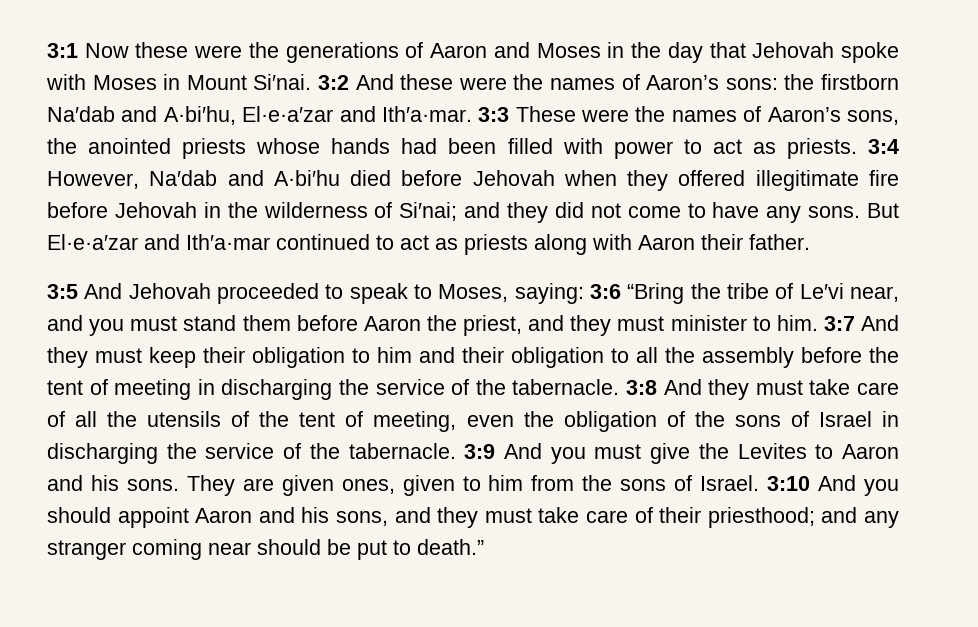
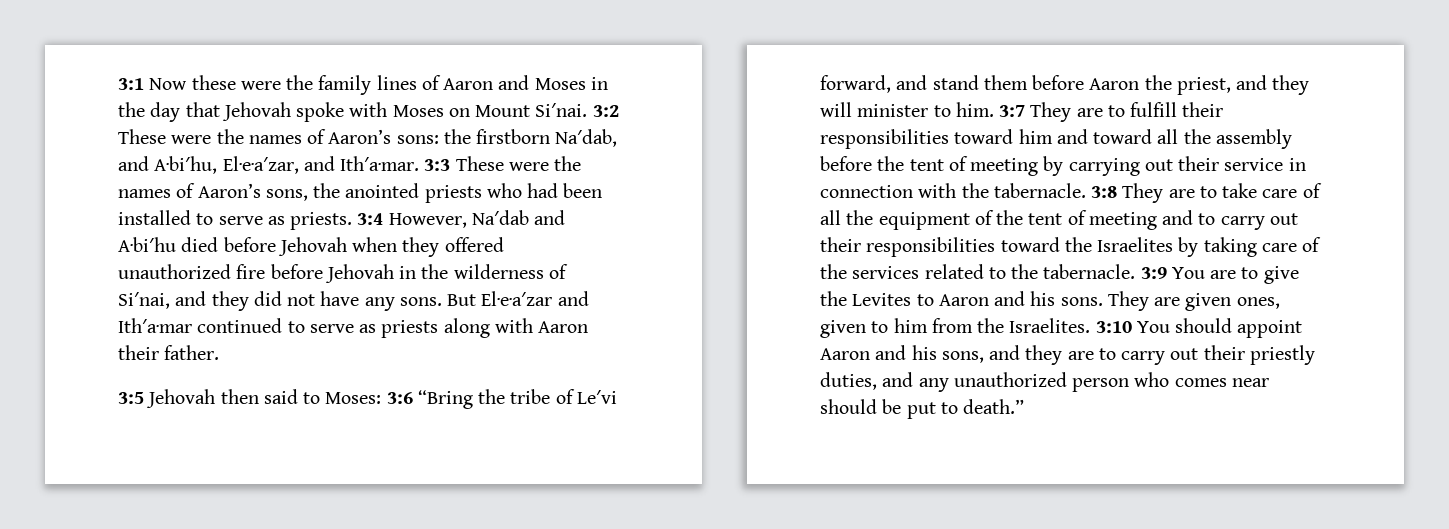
- 3:1 Now these were the generations of Aaron and Moses in the day that Jehovah spoke with Moses in Mount Si′nai.
+ 3:1 Now these were the family lines of Aaron and Moses in the day that Jehovah spoke with Moses on Mount Si′nai.
- 3:2 And these were the names of Aaron’s sons: the firstborn Na′dab and A·bi′hu, El·e·a′zar and Ith′a·mar.
+ 3:2 These were the names of Aaron’s sons: the firstborn Na′dab, and A·bi′hu, El·e·a′zar, and Ith′a·mar.
- 3:3 These were the names of Aaron’s sons, the anointed priests whose hands had been filled with power to act as priests.
+ 3:3 These were the names of Aaron’s sons, the anointed priests who had been installed to serve as priests.
- 3:4 However, Na′dab and A·bi′hu died before Jehovah when they offered illegitimate fire before Jehovah in the wilderness of Si′nai; and they did not come to have any sons.
+ 3:4 However, Na′dab and A·bi′hu died before Jehovah when they offered unauthorized fire before Jehovah in the wilderness of Si′nai, and they did not have any sons.
- But El·e·a′zar and Ith′a·mar continued to act as priests along with Aaron their father.
+ But El·e·a′zar and Ith′a·mar continued to serve as priests along with Aaron their father.
- 3:5 And Jehovah proceeded to speak to Moses, saying: 3:6 “Bring the tribe of Le′vi near, and you must stand them before Aaron the priest, and they must minister to him.
+ 3:5 Jehovah then said to Moses: 3:6 “Bring the tribe of Le′vi forward, and stand them before Aaron the priest, and they will minister to him.
- 3:7 And they must keep their obligation to him and their obligation to all the assembly before the tent of meeting in discharging the service of the tabernacle. 3:8 And they must take care of all the utensils of the tent of meeting, even the obligation of the sons of Israel in discharging the service of the tabernacle. 3:9 And you must give the Levites to Aaron and his sons.
+ 3:7 They are to fulfill their responsibilities toward him and toward all the assembly before the tent of meeting by carrying out their service in connection with the tabernacle. 3:8 They are to take care of all the equipment of the tent of meeting and to carry out their responsibilities toward the Israelites by taking care of the services related to the tabernacle. 3:9 You are to give the Levites to Aaron and his sons.
- They are given ones, given to him from the sons of Israel. 3:10 And you should appoint Aaron and his sons, and they must take care of their priesthood; and any stranger coming near should be put to death.”
+ They are given ones, given to him from the Israelites. 3:10 You should appoint Aaron and his sons, and they are to carry out their priestly duties, and any unauthorized person who comes near should be put to death.”

